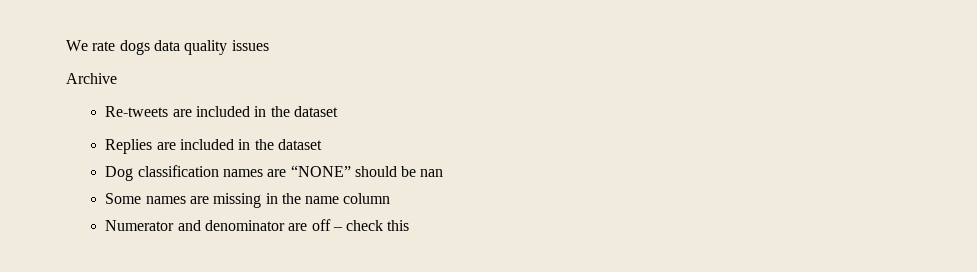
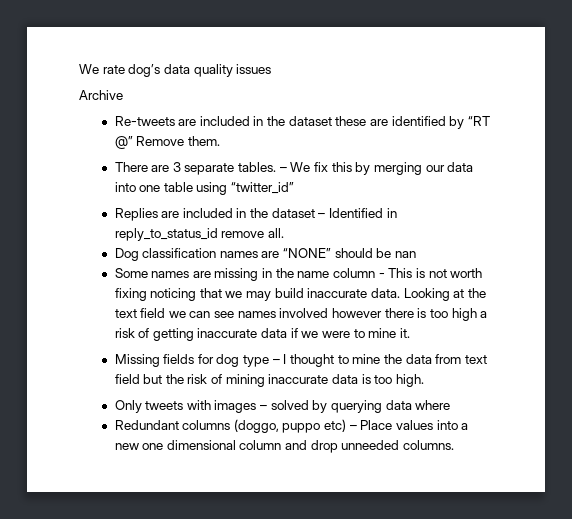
- We rate dogs data quality issues
+ We rate dog’s data quality issues
- Re-tweets are included in the dataset
+ Re-tweets are included in the dataset these are identified by “RT @” Remove them.
+ There are 3 separate tables. – We fix this by merging our data into one table using “twitter_id”
- Replies are included in the dataset
+ Replies are included in the dataset – Identified in reply_to_status_id remove all.
- Some names are missing in the name column
- Numerator and denominator are off – check this
+ Some names are missing in the name column - This is not worth fixing noticing that we may build inaccurate data. Looking at the text field we can see names involved however there is too high a risk of getting inaccurate data if we were to mine it.
+ Missing fields for dog type – I thought to mine the data from text field but the risk of mining inaccurate data is too high.
+ Only tweets with images – solved by querying data where
+ Redundant columns (doggo, puppo etc) – Place values into a new one dimensional column and drop unneeded columns.

